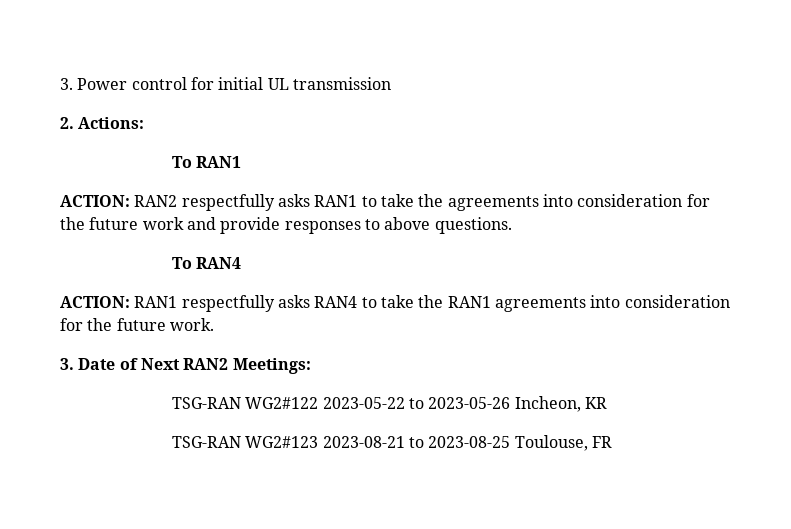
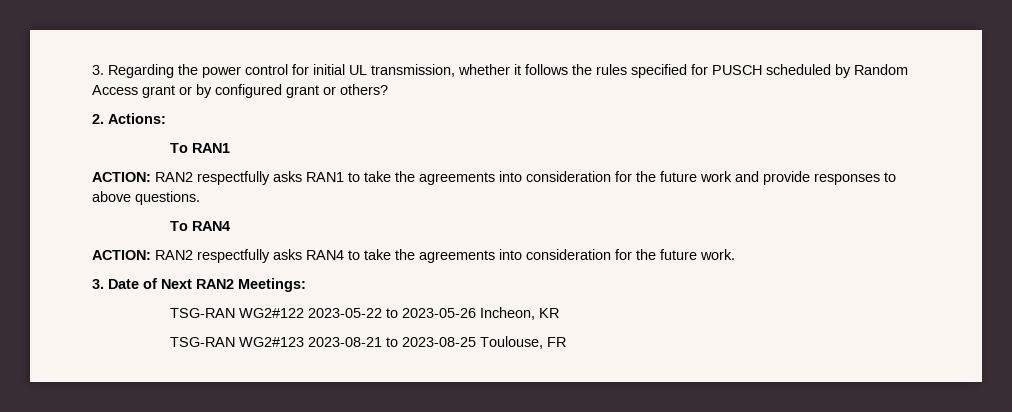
- 3. Power control for initial UL transmission
+ 3. Regarding the power control for initial UL transmission, whether it follows the rules specified for PUSCH scheduled by Random Access grant or by configured grant or others?
- ACTION: RAN1 respectfully asks RAN4 to take the RAN1 agreements into consideration for the future work.
+ ACTION: RAN2 respectfully asks RAN4 to take the agreements into consideration for the future work.

